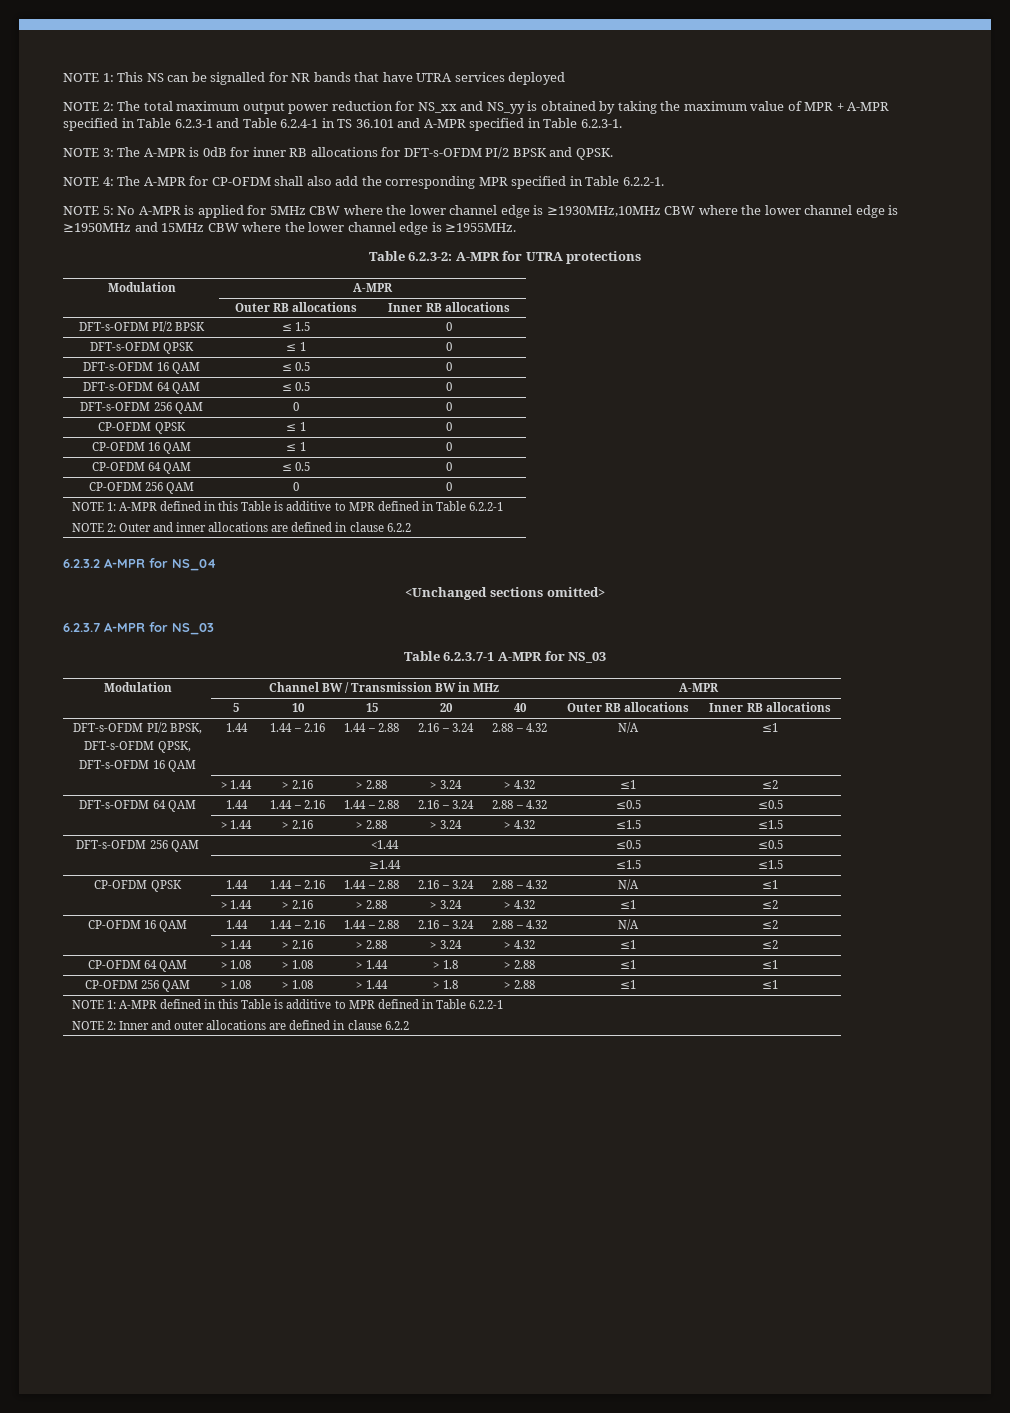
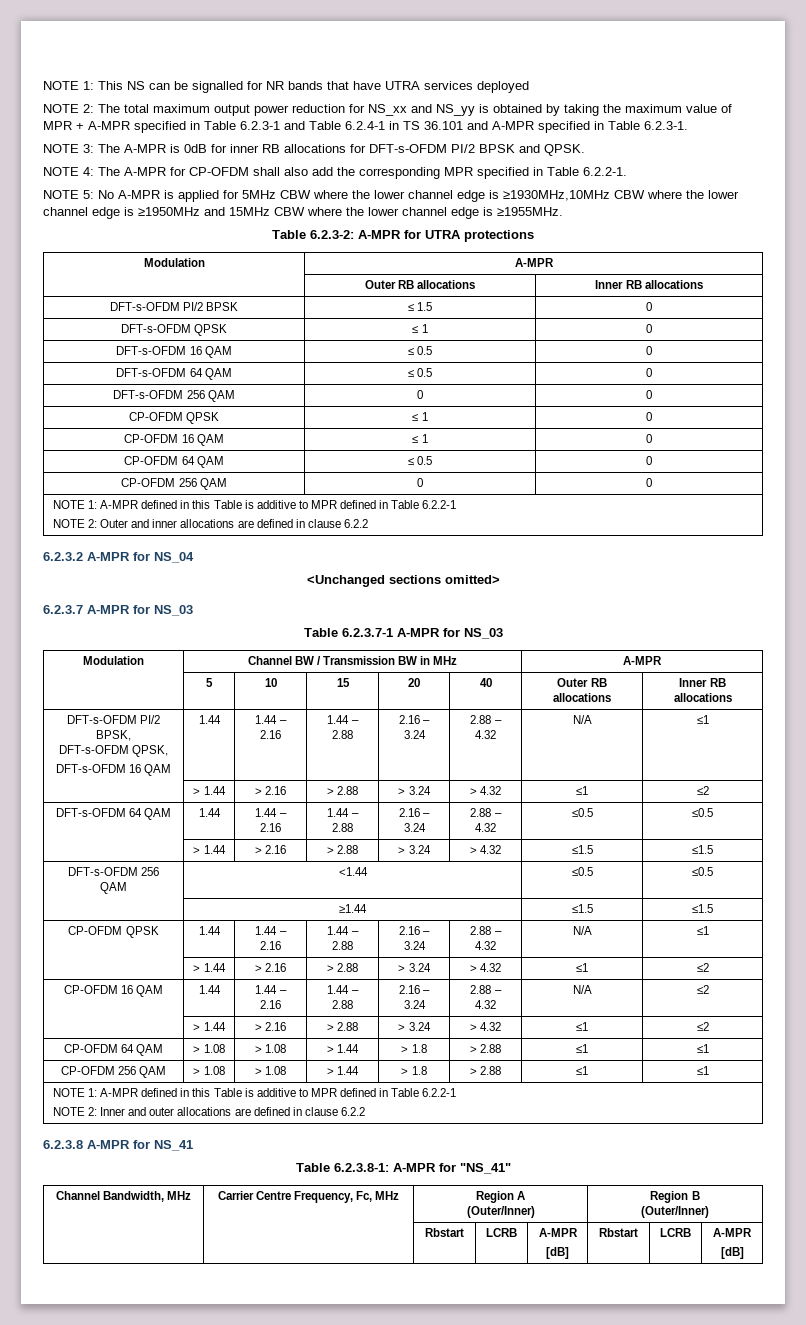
+ 6.2.3.8 A-MPR for NS_41
+ Table 6.2.3.8-1: A-MPR for "NS_41"
+ Channel Bandwidth, MHz | Carrier Centre Frequency, Fc, MHz | Region A
+ (Outer/Inner) | Region B
+ (Outer/Inner)
+ | | Rbstart | LCRB | A-MPR
+ [dB] | Rbstart | LCRB | A-MPR
+ [dB]

